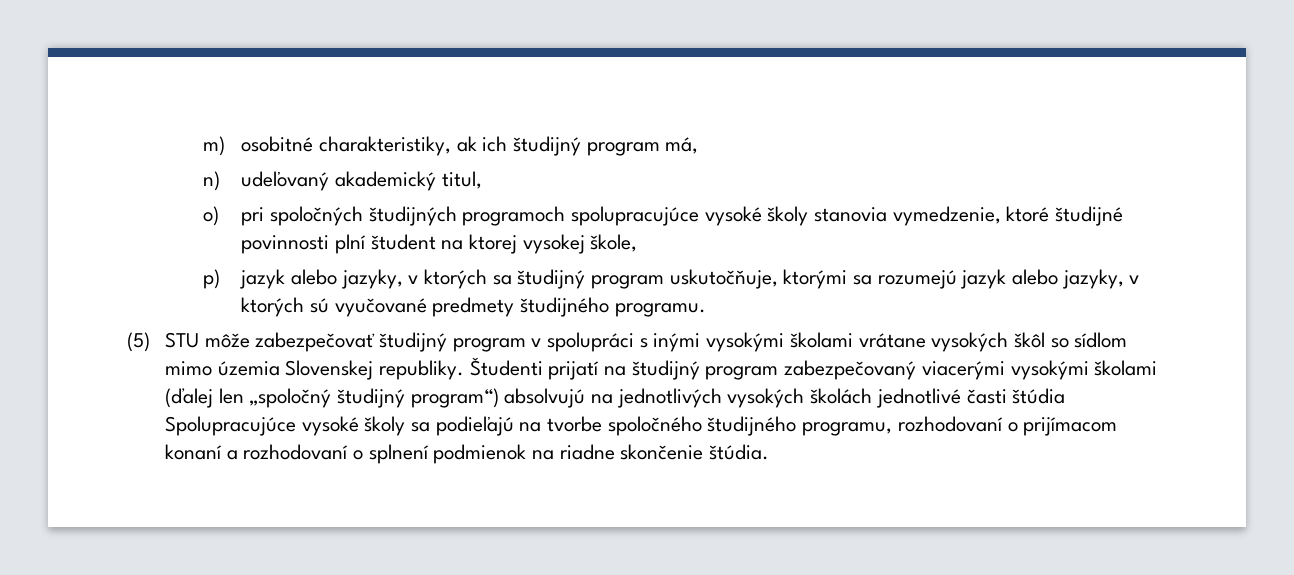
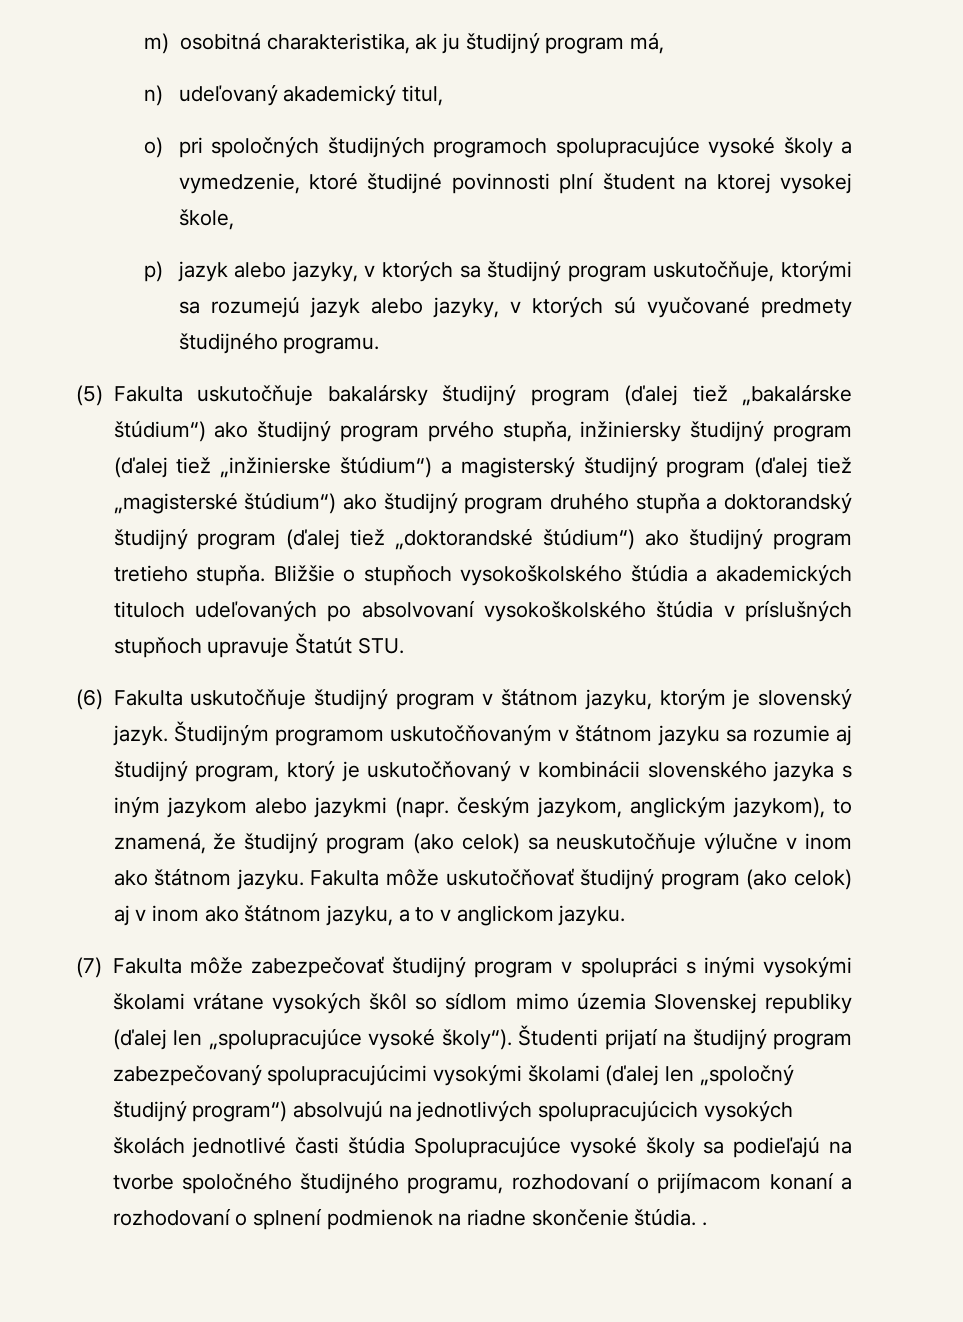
- m) osobitné charakteristiky, ak ich študijný program má,
+ m) osobitná charakteristika, ak ju študijný program má,
- o) pri spoločných študijných programoch spolupracujúce vysoké školy stanovia vymedzenie, ktoré študijné povinnosti plní študent na ktorej vysokej škole,
+ o) pri spoločných študijných programoch spolupracujúce vysoké školy a vymedzenie, ktoré študijné povinnosti plní študent na ktorej vysokej škole,
- (5) STU môže zabezpečovať študijný program v spolupráci s inými vysokými školami vrátane vysokých škôl so sídlom mimo územia Slovenskej republiky.
+ (5) Fakulta uskutočňuje bakalársky študijný program (ďalej tiež „bakalárske štúdium“) ako študijný program prvého stupňa, inžiniersky študijný program (ďalej tiež „inžinierske štúdium“) a magisterský študijný program (ďalej tiež „magisterské štúdium“) ako študijný program druhého stupňa a doktorandský študijný program (ďalej tiež „doktorandské štúdium“) ako študijný program tretieho stupňa. Bližšie o stupňoch vysokoškolského štúdia a akademických tituloch udeľovaných po absolvovaní vysokoškolského štúdia v príslušných stupňoch upravuje Štatút STU.
+ (6) Fakulta uskutočňuje študijný program v štátnom jazyku, ktorým je slovenský jazyk. Študijným programom uskutočňovaným v štátnom jazyku sa rozumie aj študijný program, ktorý je uskutočňovaný v kombinácii slovenského jazyka s iným jazykom alebo jazykmi (napr. českým jazykom, anglickým jazykom), to znamená, že študijný program (ako celok) sa neuskutočňuje výlučne v inom ako štátnom jazyku. Fakulta môže uskutočňovať študijný program (ako celok) aj v inom ako štátnom jazyku, a to v anglickom jazyku.
+ (7) Fakulta môže zabezpečovať študijný program v spolupráci s inými vysokými školami vrátane vysokých škôl so sídlom mimo územia Slovenskej republiky (ďalej len „spolupracujúce vysoké školy“).
- Študenti prijatí na študijný program zabezpečovaný viacerými vysokými školami (ďalej len „spoločný študijný program“) absolvujú na jednotlivých vysokých školách jednotlivé časti štúdia Spolupracujúce vysoké školy sa podieľajú na tvorbe spoločného študijného programu, rozhodovaní o prijímacom konaní a rozhodovaní o splnení podmienok na riadne skončenie štúdia.
+ Študenti prijatí na študijný program zabezpečovaný spolupracujúcimi vysokými školami (ďalej len „spoločný študijný program“) absolvujú na jednotlivých spolupracujúcich vysokých školách jednotlivé časti štúdia Spolupracujúce vysoké školy sa podieľajú na tvorbe spoločného študijného programu, rozhodovaní o prijímacom konaní a rozhodovaní o splnení podmienok na riadne skončenie štúdia. .

